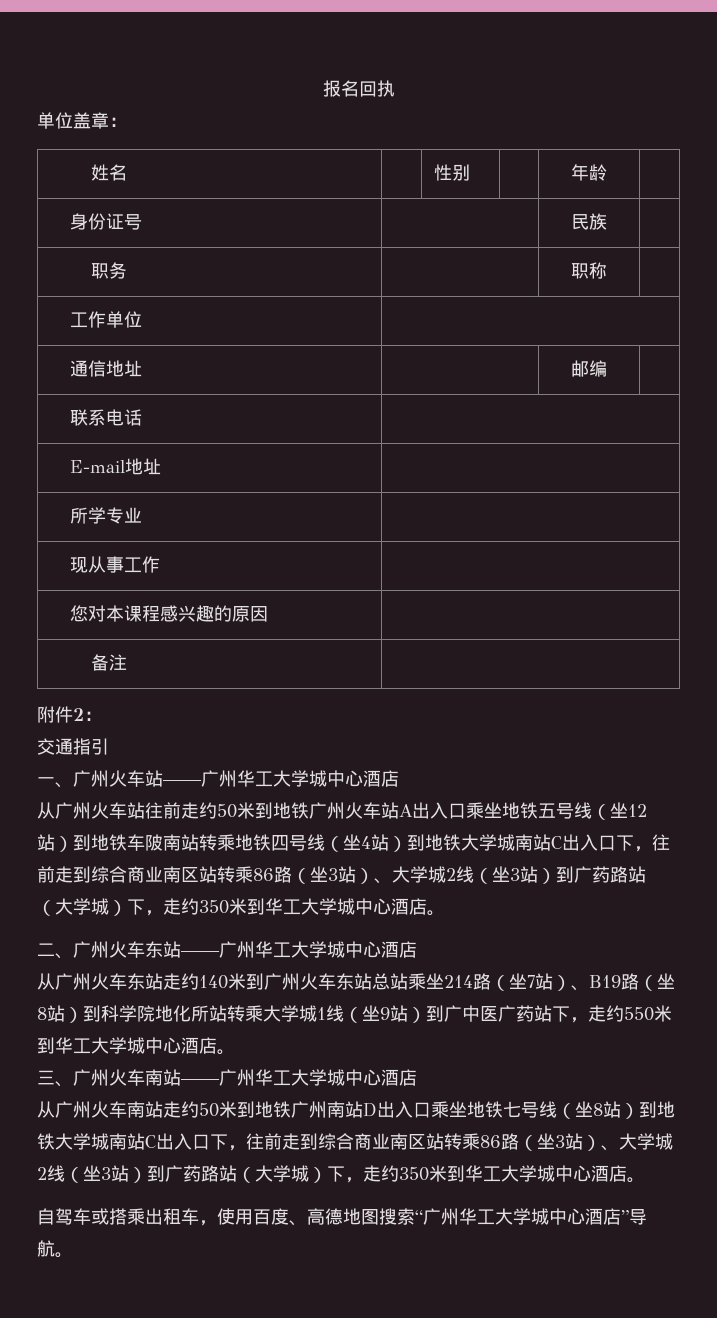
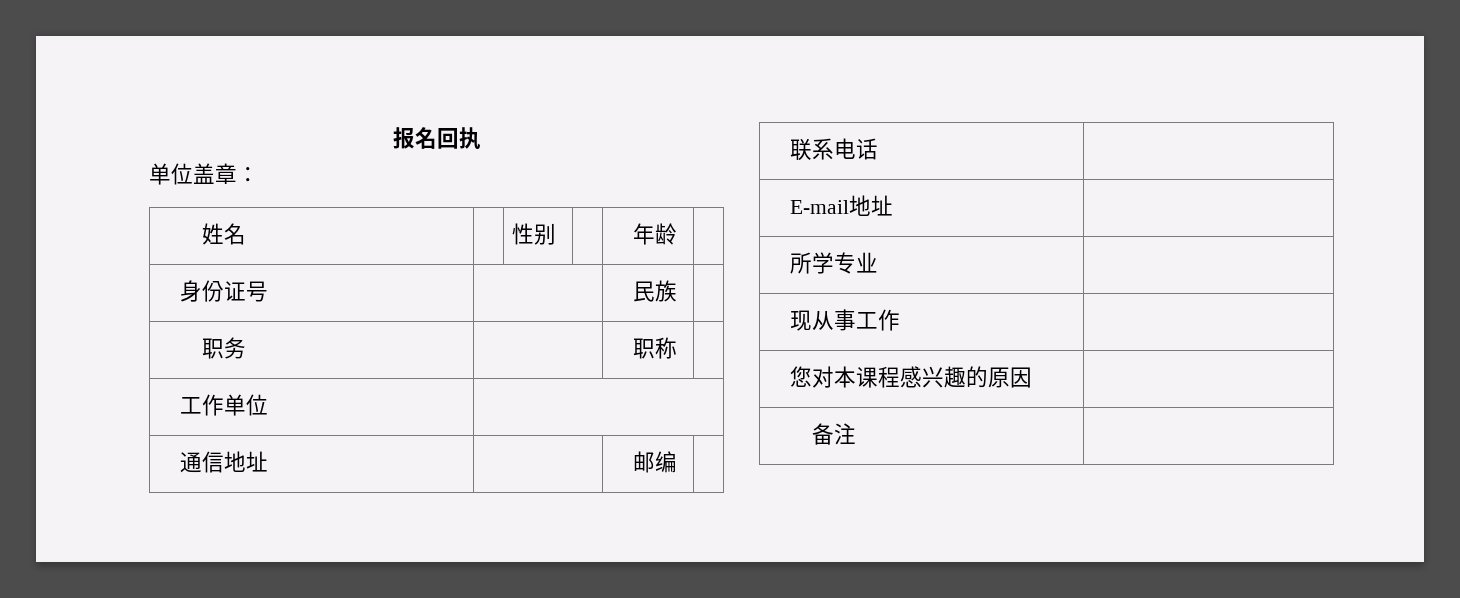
- 附件2：
- 交通指引
- 一、广州火车站——广州华工大学城中心酒店
- 从广州火车站往前走约50米到地铁广州火车站A出入口乘坐地铁五号线（坐12站）到地铁车陂南站转乘地铁四号线（坐4站）到地铁大学城南站C出入口下，往前走到综合商业南区站转乘86路（坐3站）、大学城2线（坐3站）到广药路站（大学城）下，走约350米到华工大学城中心酒店。
- 二、广州火车东站——广州华工大学城中心酒店
- 从广州火车东站走约140米到广州火车东站总站乘坐214路（坐7站）、B19路（坐8站）到科学院地化所站转乘大学城1线（坐9站）到广中医广药站下，走约550米到华工大学城中心酒店。
- 三、广州火车南站——广州华工大学城中心酒店
- 从广州火车南站走约50米到地铁广州南站D出入口乘坐地铁七号线（坐8站）到地铁大学城南站C出入口下，往前走到综合商业南区站转乘86路（坐3站）、大学城2线（坐3站）到广药路站（大学城）下，走约350米到华工大学城中心酒店。
- 自驾车或搭乘出租车，使用百度、高德地图搜索“广州华工大学城中心酒店”导航。

